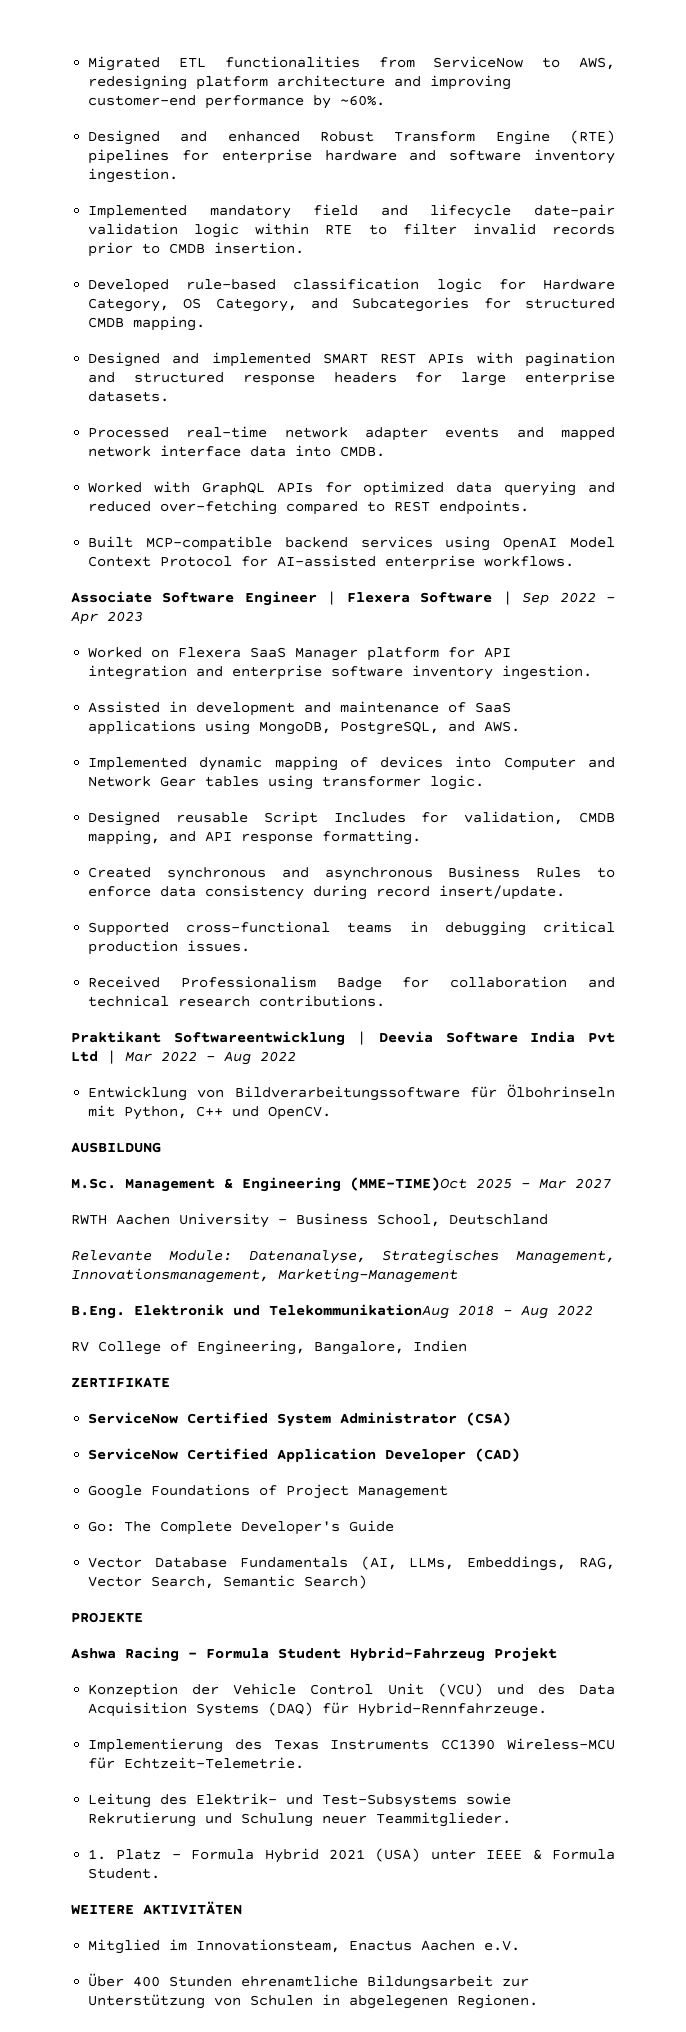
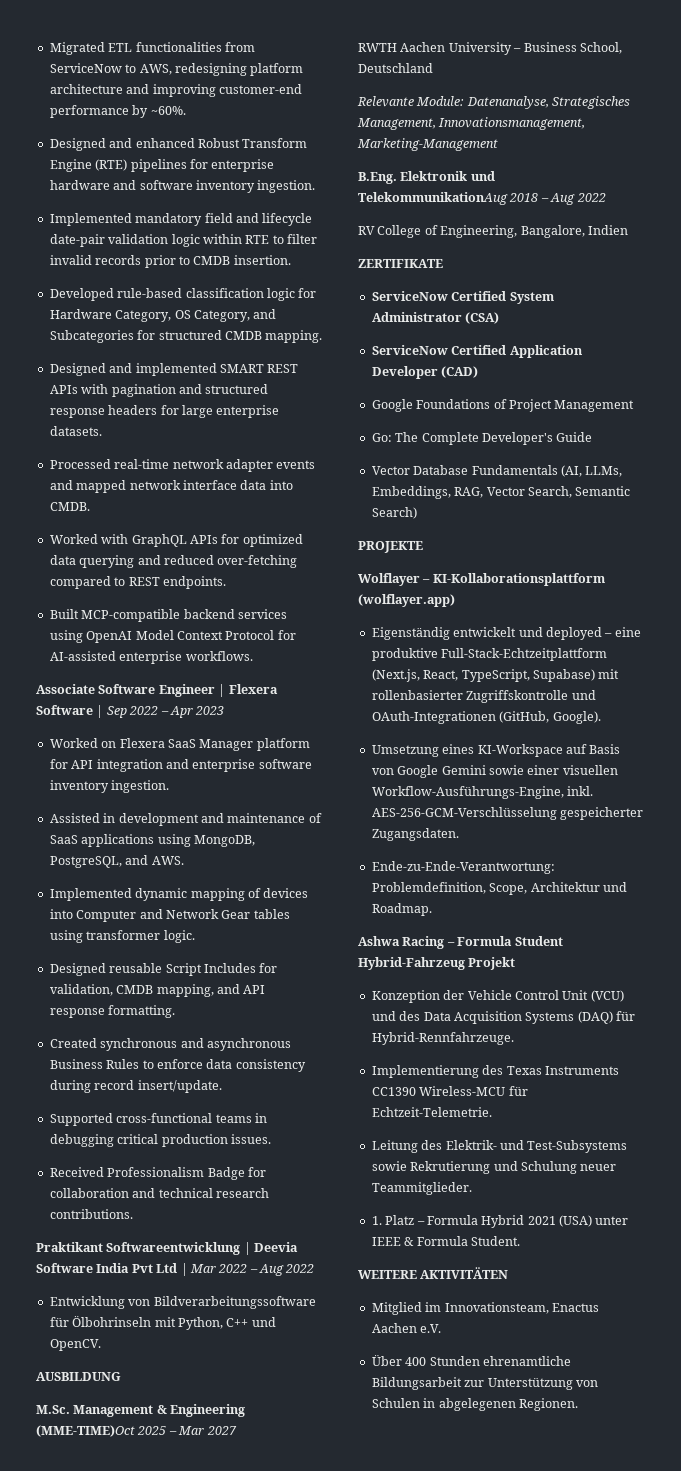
+ Wolflayer – KI-Kollaborationsplattform (wolflayer.app)
+ Eigenständig entwickelt und deployed – eine produktive Full-Stack-Echtzeitplattform (Next.js, React, TypeScript, Supabase) mit rollenbasierter Zugriffskontrolle und OAuth-Integrationen (GitHub, Google).
+ Umsetzung eines KI-Workspace auf Basis von Google Gemini sowie einer visuellen Workflow-Ausführungs-Engine, inkl. AES-256-GCM-Verschlüsselung gespeicherter Zugangsdaten.
+ Ende-zu-Ende-Verantwortung: Problemdefinition, Scope, Architektur und Roadmap.

